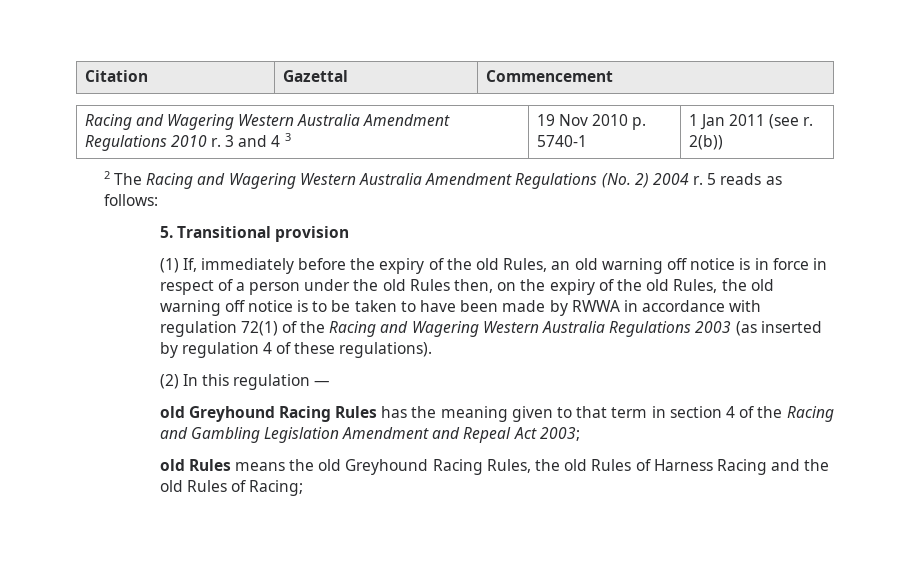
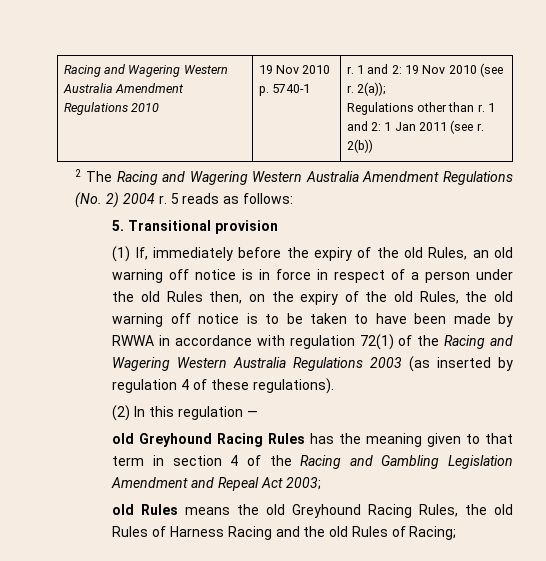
- Citation | Gazettal | Commencement
- Racing and Wagering Western Australia Amendment Regulations 2010 r. 3 and 4 3 | 19 Nov 2010 p. 5740-1 | 1 Jan 2011 (see r. 2(b))
+ Racing and Wagering Western Australia Amendment Regulations 2010 | 19 Nov 2010 p. 5740-1 | r. 1 and 2: 19 Nov 2010 (see r. 2(a));
+ Regulations other than r. 1 and 2: 1 Jan 2011 (see r. 2(b))

